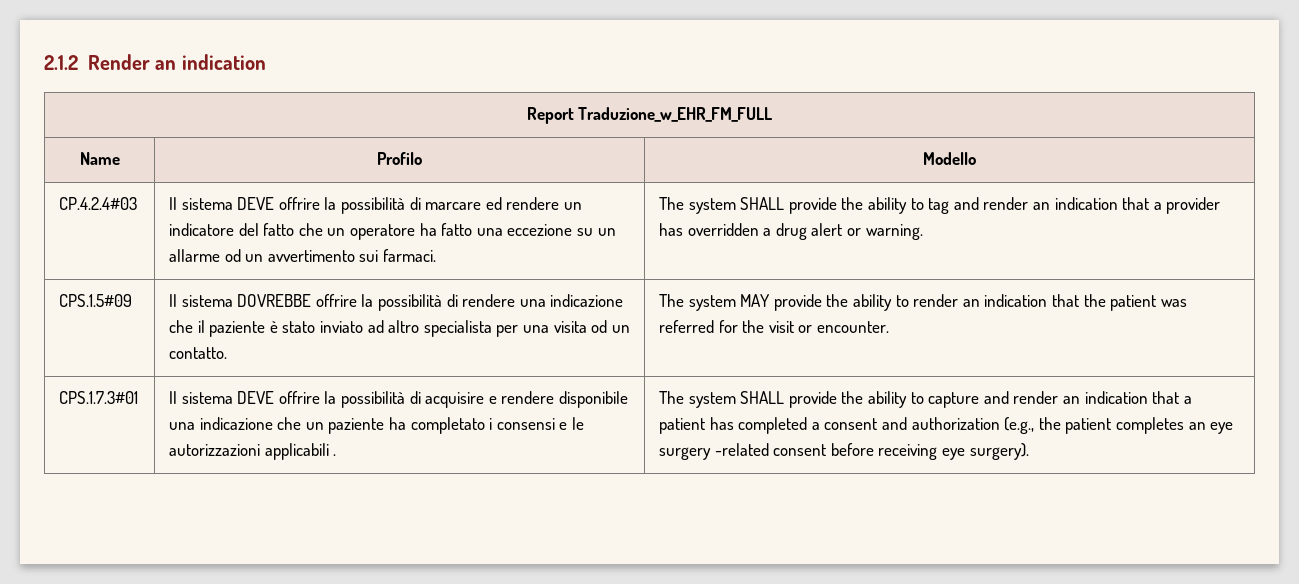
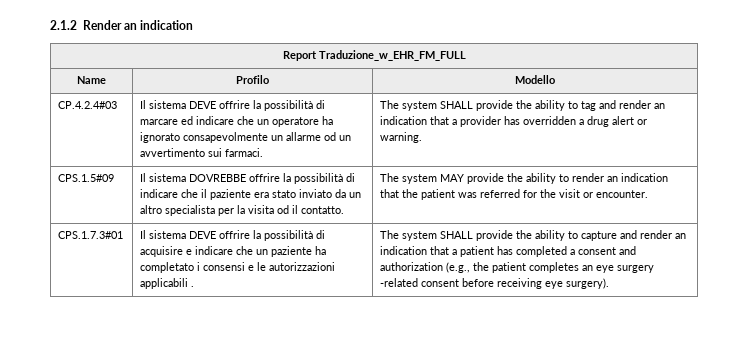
- Il sistema DEVE offrire la possibilità di marcare ed rendere un indicatore del fatto che un operatore ha fatto una eccezione su un allarme od un avvertimento sui farmaci.
+ Il sistema DEVE offrire la possibilità di marcare ed indicare che un operatore ha ignorato consapevolmente un allarme od un avvertimento sui farmaci.
- Il sistema DOVREBBE offrire la possibilità di rendere una indicazione che il paziente è stato inviato ad altro specialista per una visita od un contatto.
+ Il sistema DOVREBBE offrire la possibilità di indicare che il paziente era stato inviato da un altro specialista per la visita od il contatto.
- Il sistema DEVE offrire la possibilità di acquisire e rendere disponibile una indicazione che un paziente ha completato i consensi e le autorizzazioni applicabili .
+ Il sistema DEVE offrire la possibilità di acquisire e indicare che un paziente ha completato i consensi e le autorizzazioni applicabili .

